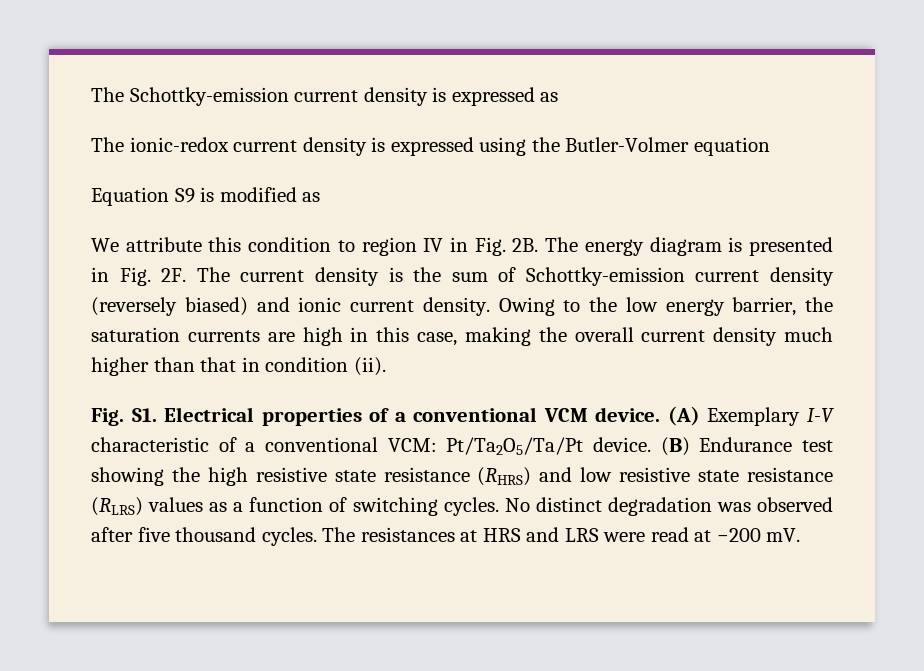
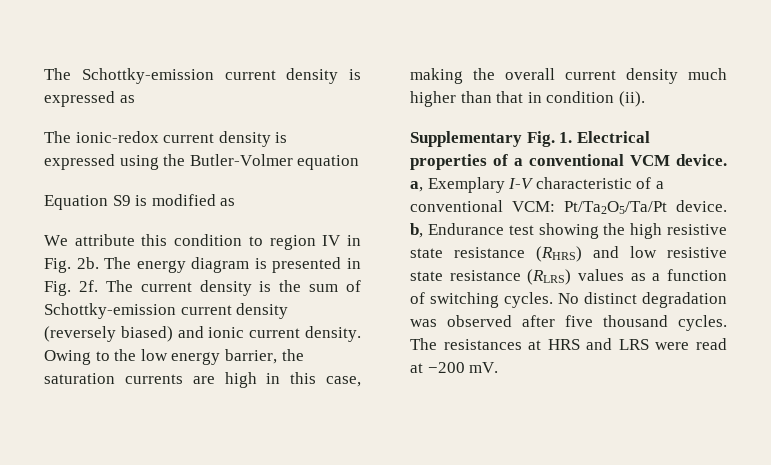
- We attribute this condition to region IV in Fig. 2B.
+ We attribute this condition to region IV in Fig. 2b.
- The energy diagram is presented in Fig. 2F.
+ The energy diagram is presented in Fig. 2f.
- Fig. S1. Electrical properties of a conventional VCM device. (A) Exemplary I-V characteristic of a conventional VCM: Pt/Ta2O5/Ta/Pt device. (B) Endurance test showing the high resistive state resistance (RHRS) and low resistive state resistance (RLRS) values as a function of switching cycles.
+ Supplementary Fig. 1. Electrical properties of a conventional VCM device. a, Exemplary I-V characteristic of a conventional VCM: Pt/Ta2O5/Ta/Pt device. b, Endurance test showing the high resistive state resistance (RHRS) and low resistive state resistance (RLRS) values as a function of switching cycles.

